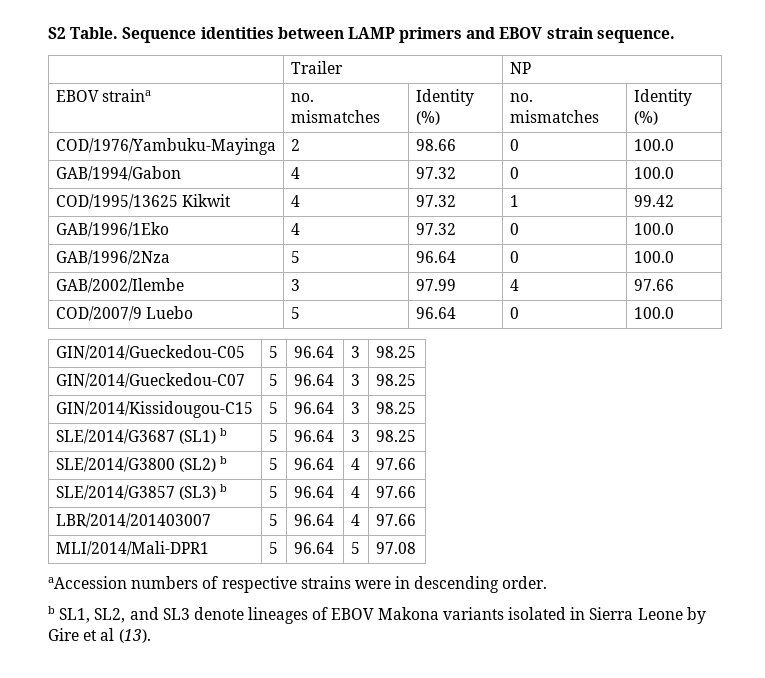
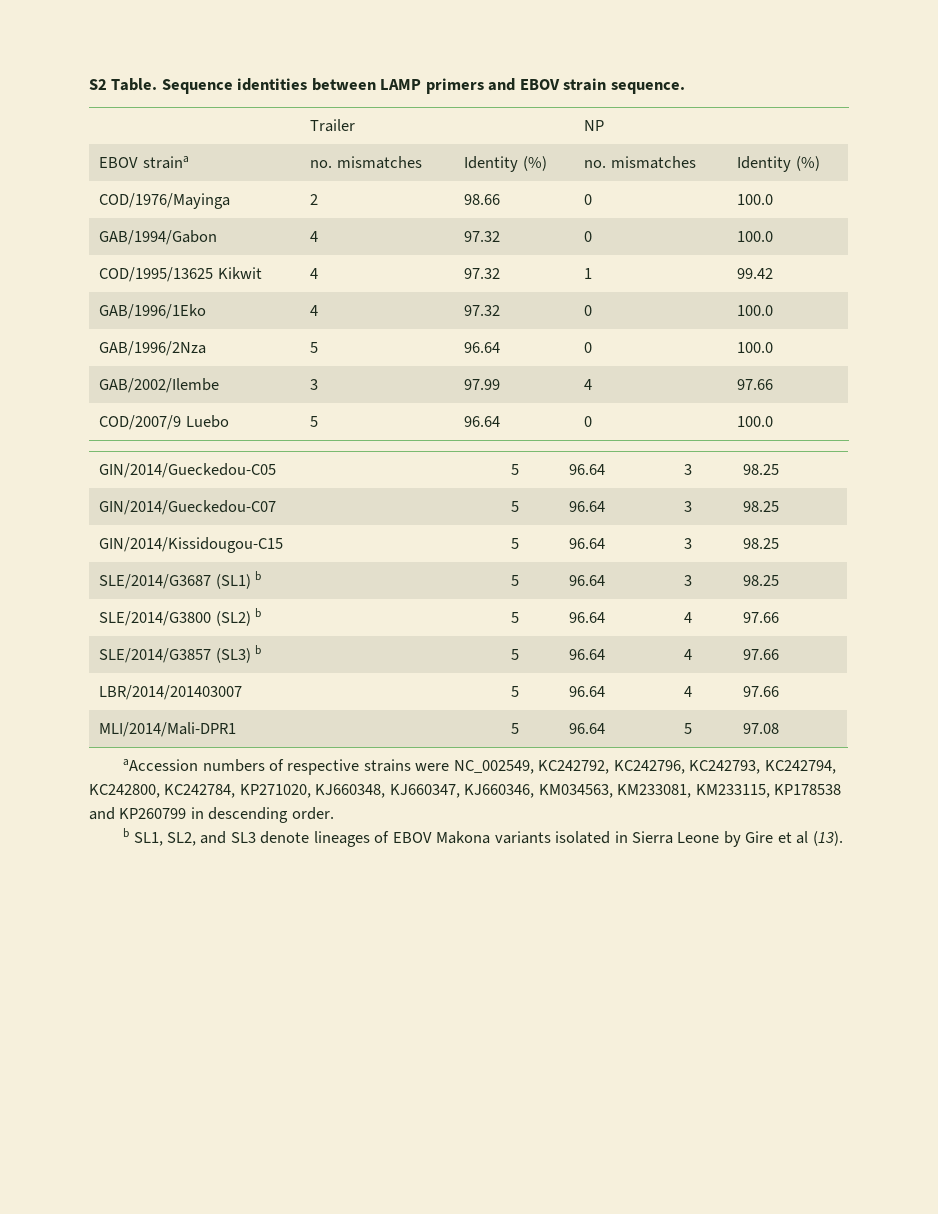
- COD/1976/Yambuku-Mayinga | 2 | 98.66 | 0 | 100.0
+ COD/1976/Mayinga | 2 | 98.66 | 0 | 100.0
- aAccession numbers of respective strains were in descending order.
+ aAccession numbers of respective strains were NC_002549, KC242792, KC242796, KC242793, KC242794, KC242800, KC242784, KP271020, KJ660348, KJ660347, KJ660346, KM034563, KM233081, KM233115, KP178538 and KP260799 in descending order.

